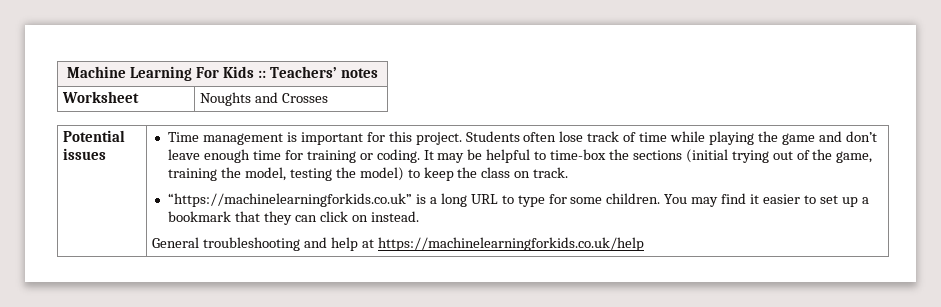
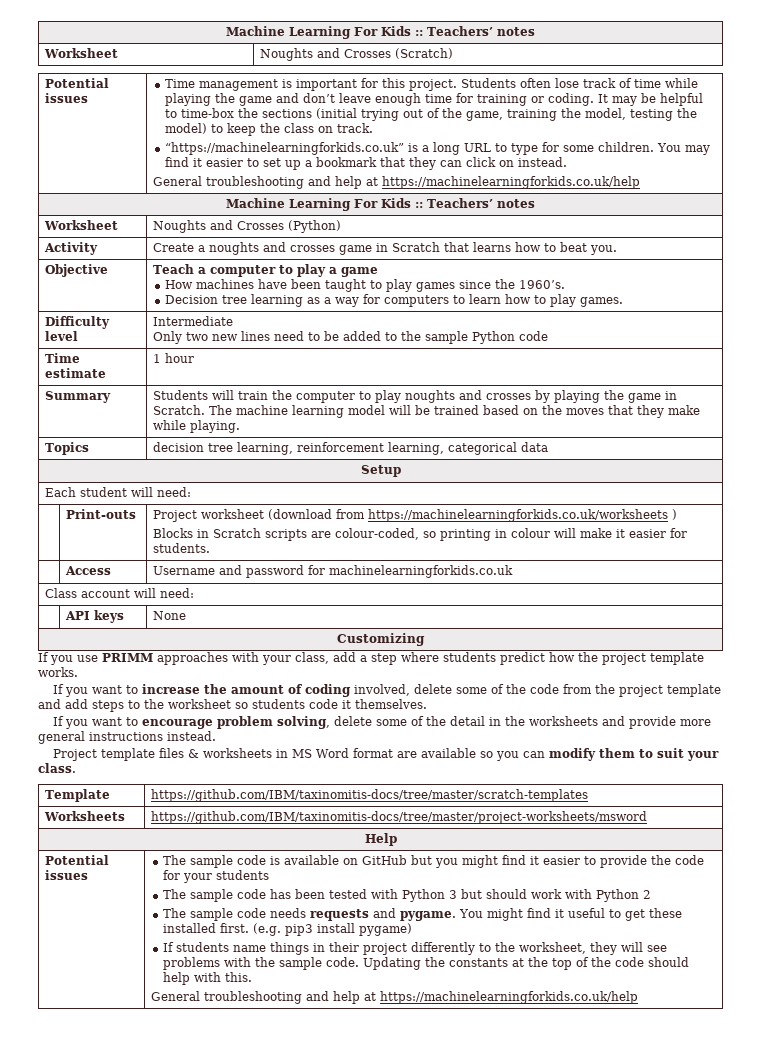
- Worksheet | Noughts and Crosses
+ Worksheet | Noughts and Crosses (Scratch)
  You may find it easier to set up a bookmark that they can click on instead.
+ General troubleshooting and help at https://machinelearningforkids.co.uk/help
+ Machine Learning For Kids :: Teachers’ notes
+ Worksheet | Noughts and Crosses (Python)
+ Activity | Create a noughts and crosses game in Scratch that learns how to beat you.
+ Objective | Teach a computer to play a game
+ How machines have been taught to play games since the 1960’s.
+ Decision tree learning as a way for computers to learn how to play games.
+ Difficulty level | Intermediate
+ Only two new lines need to be added to the sample Python code
+ Time estimate | 1 hour
+ Summary | Students will train the computer to play noughts and crosses by playing the game in Scratch. The machine learning model will be trained based on the moves that they make while playing.
+ Topics | decision tree learning, reinforcement learning, categorical data
+ Setup
+ Each student will need:
+ | Print-outs | Project worksheet (download from https://machinelearningforkids.co.uk/worksheets )
+ Blocks in Scratch scripts are colour-coded, so printing in colour will make it easier for students.
+ | Access | Username and password for machinelearningforkids.co.uk
+ Class account will need:
+ | API keys | None
+ Customizing
+ If you use PRIMM approaches with your class, add a step where students predict how the project template works.
+ If you want to increase the amount of coding involved, delete some of the code from the project template and add steps to the worksheet so students code it themselves.
+ If you want to encourage problem solving, delete some of the detail in the worksheets and provide more general instructions instead.
+ Project template files & worksheets in MS Word format are available so you can modify them to suit your class.
+ Template | https://github.com/IBM/taxinomitis-docs/tree/master/scratch-templates
+ Worksheets | https://github.com/IBM/taxinomitis-docs/tree/master/project-worksheets/msword
+ Help
+ Potential issues | The sample code is available on GitHub but you might find it easier to provide the code for your students
+ The sample code has been tested with Python 3 but should work with Python 2
+ The sample code needs requests and pygame. You might find it useful to get these installed first. (e.g. pip3 install pygame)
+ If students name things in their project differently to the worksheet, they will see problems with the sample code. Updating the constants at the top of the code should help with this.

